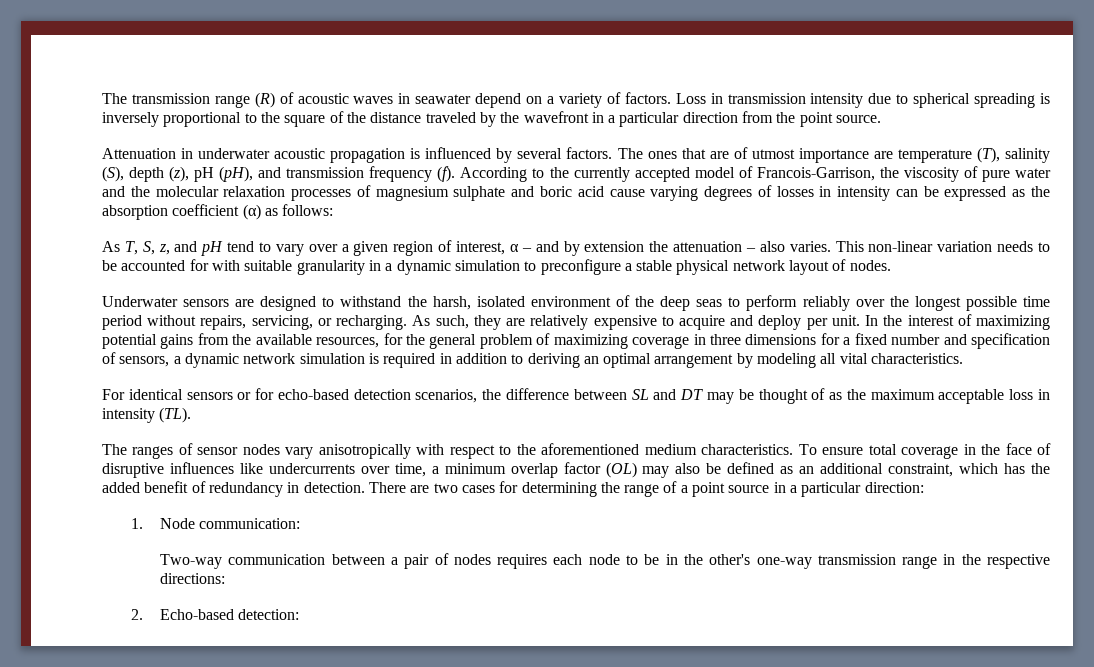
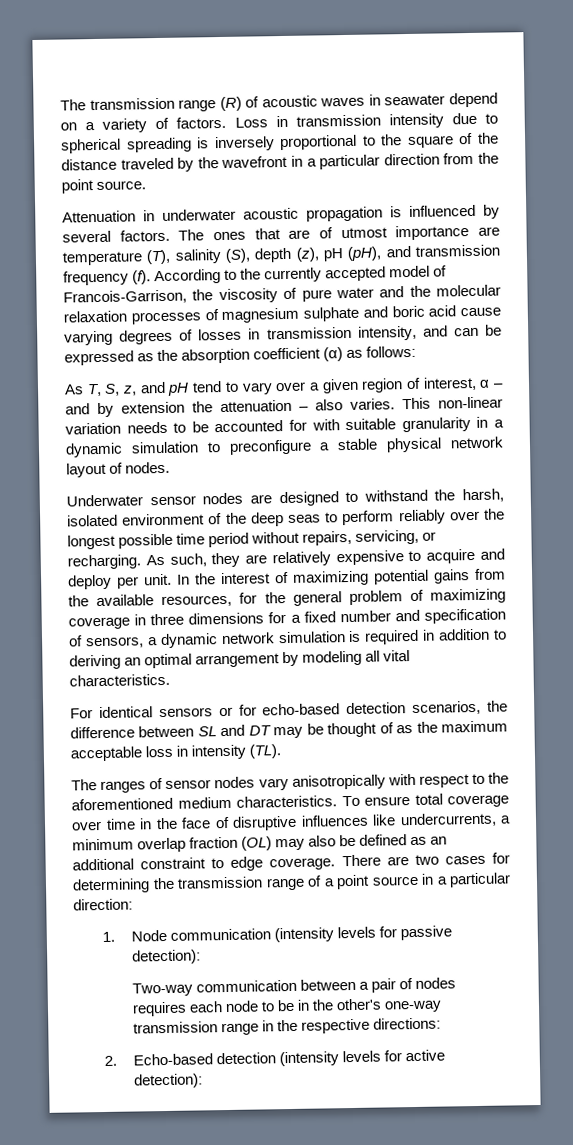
- According to the currently accepted model of Francois-Garrison, the viscosity of pure water and the molecular relaxation processes of magnesium sulphate and boric acid cause varying degrees of losses in intensity can be expressed as the absorption coefficient (α) as follows:
+ According to the currently accepted model of Francois-Garrison, the viscosity of pure water and the molecular relaxation processes of magnesium sulphate and boric acid cause varying degrees of losses in transmission intensity, and can be expressed as the absorption coefficient (α) as follows:
- Underwater sensors are designed to withstand the harsh, isolated environment of the deep seas to perform reliably over the longest possible time period without repairs, servicing, or recharging.
+ Underwater sensor nodes are designed to withstand the harsh, isolated environment of the deep seas to perform reliably over the longest possible time period without repairs, servicing, or recharging.
- To ensure total coverage in the face of disruptive influences like undercurrents over time, a minimum overlap factor (OL) may also be defined as an additional constraint, which has the added benefit of redundancy in detection.
+ To ensure total coverage over time in the face of disruptive influences like undercurrents, a minimum overlap fraction (OL) may also be defined as an additional constraint to edge coverage.
- There are two cases for determining the range of a point source in a particular direction:
+ There are two cases for determining the transmission range of a point source in a particular direction:
- 1. Node communication:
+ 1. Node communication (intensity levels for passive detection):
- 2. Echo-based detection:
+ 2. Echo-based detection (intensity levels for active detection):

